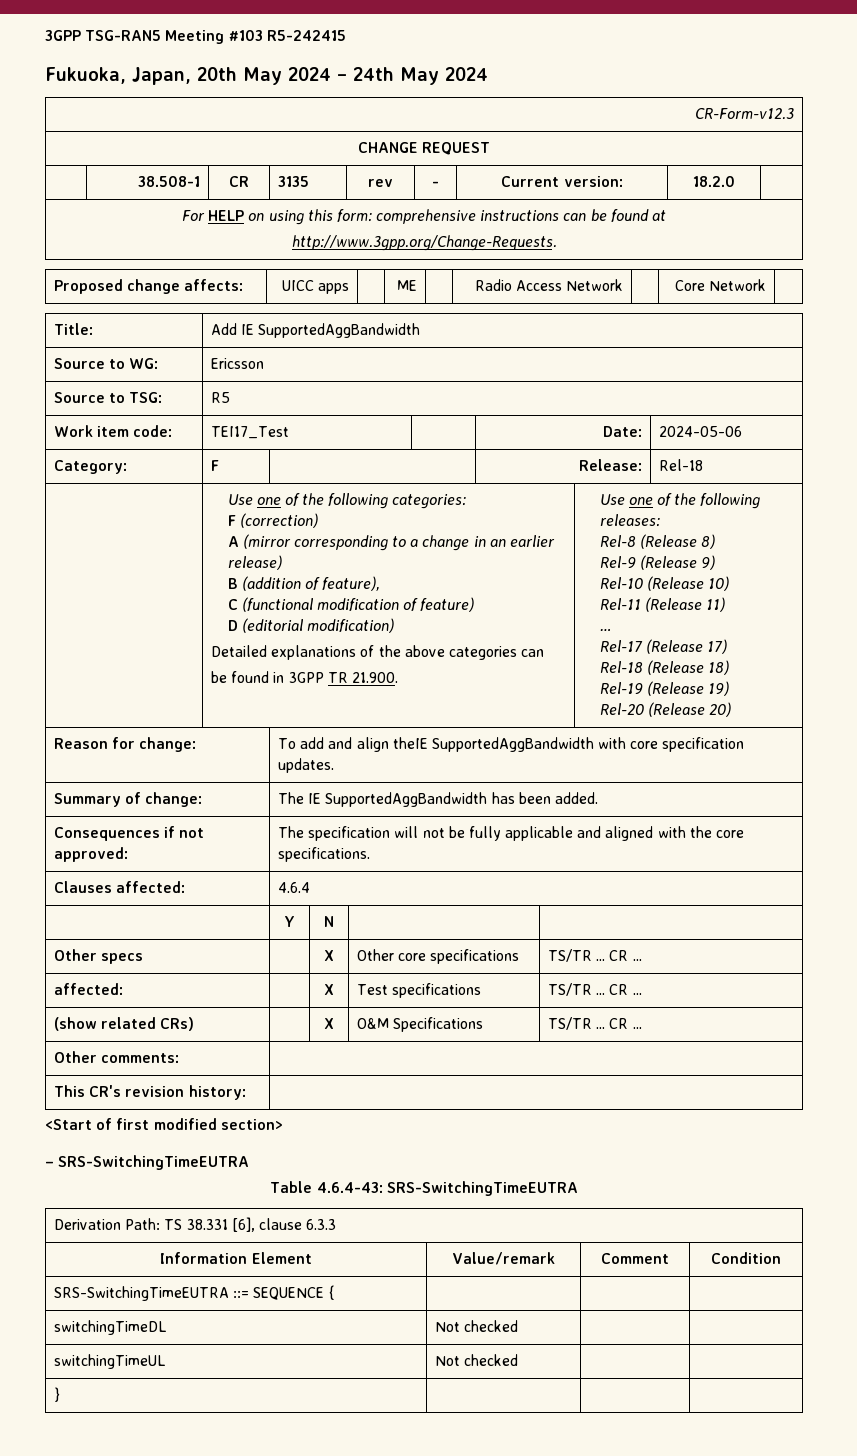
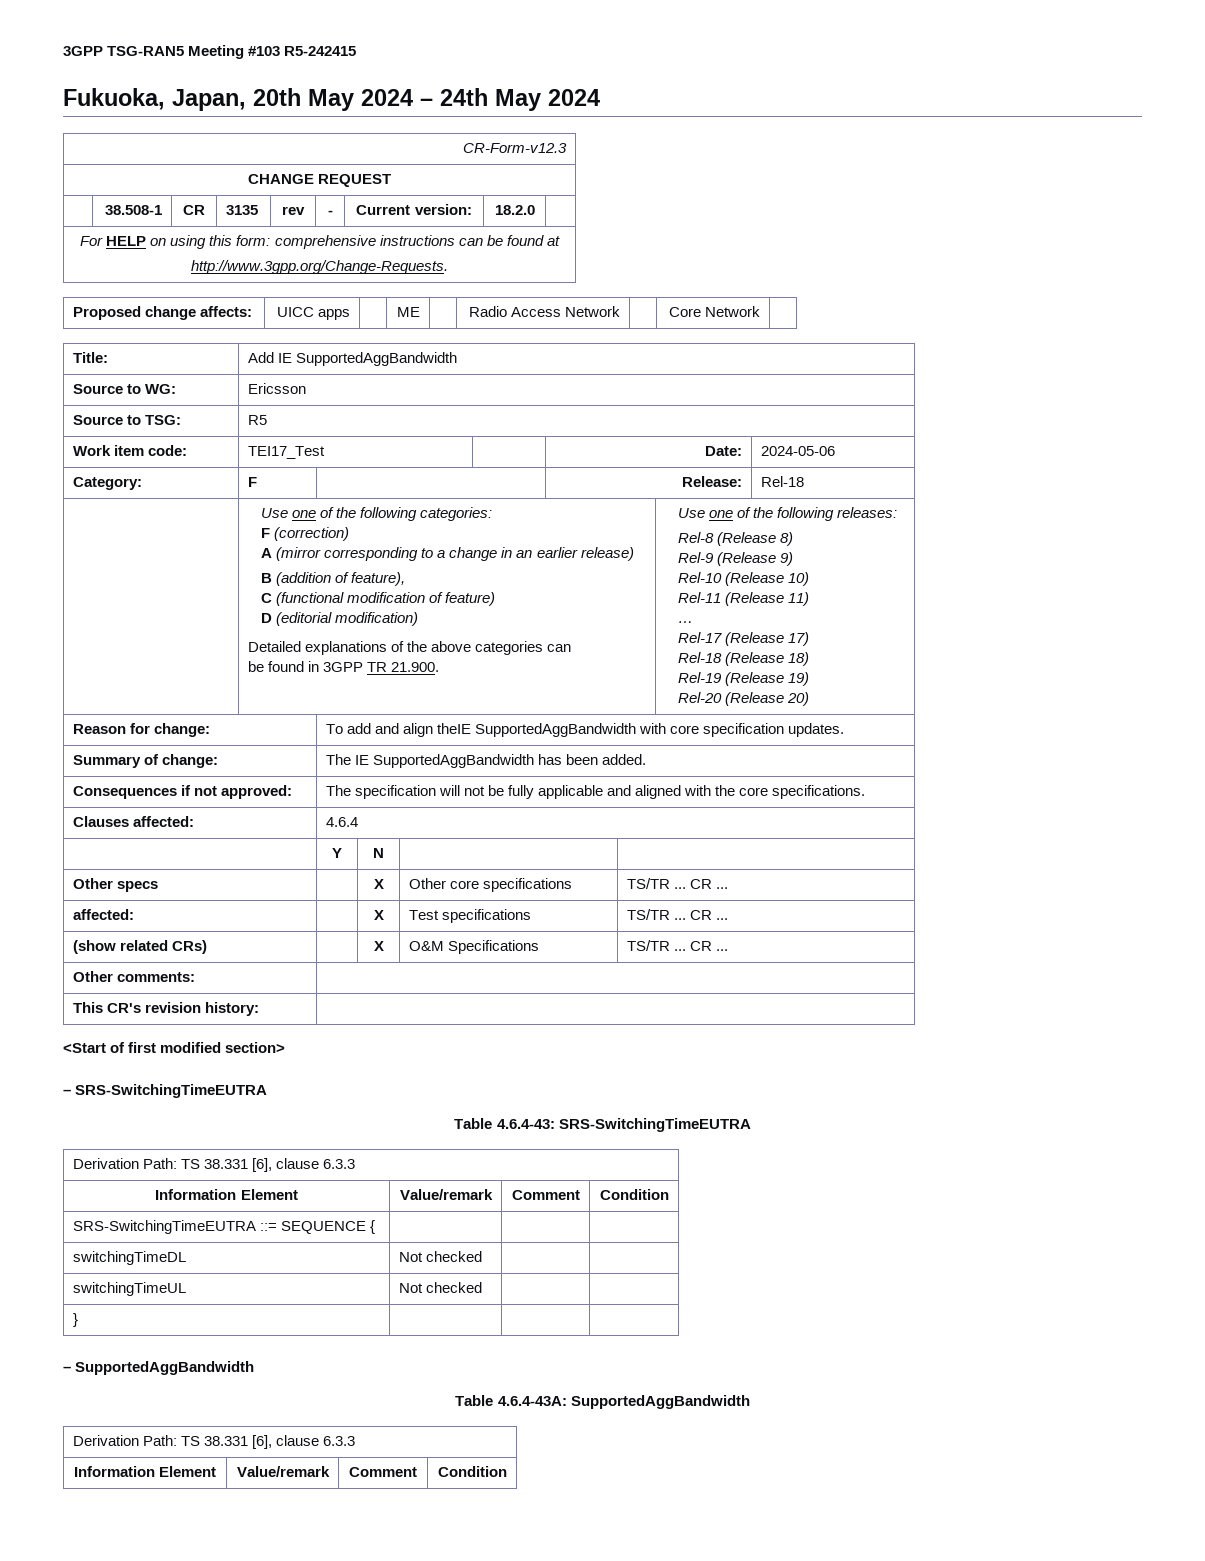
+ – SupportedAggBandwidth
+ Table 4.6.4-43A: SupportedAggBandwidth
+ Derivation Path: TS 38.331 [6], clause 6.3.3
+ Information Element | Value/remark | Comment | Condition

